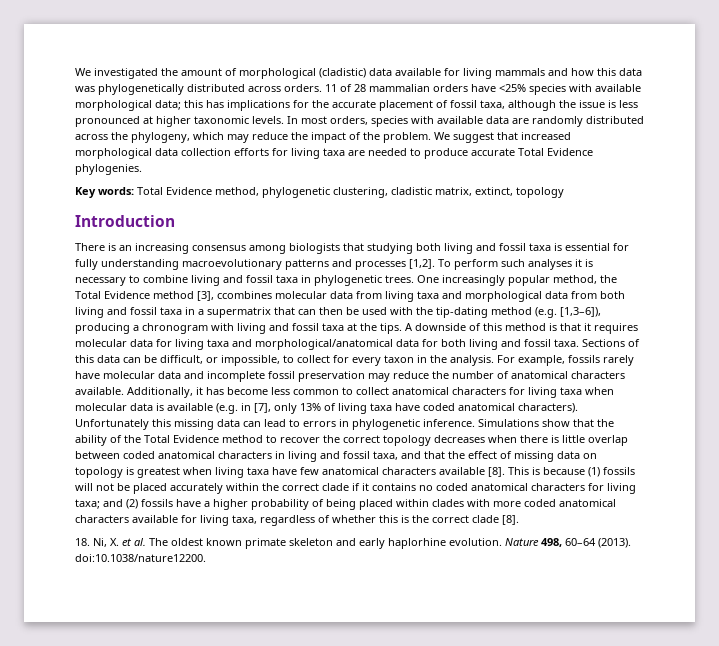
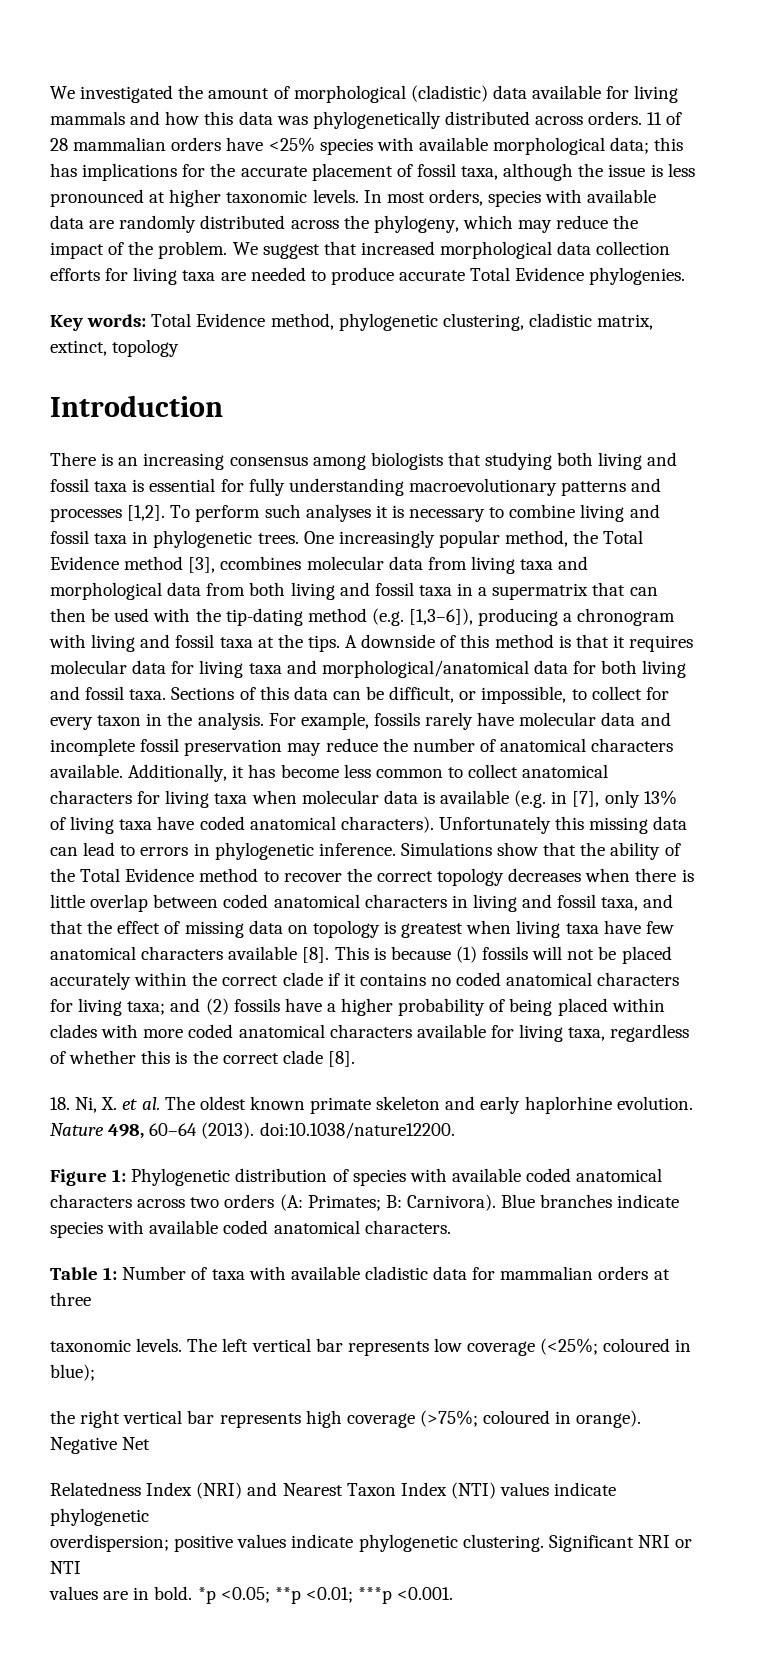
+ Figure 1: Phylogenetic distribution of species with available coded anatomical characters across two orders (A: Primates; B: Carnivora). Blue branches indicate species with available coded anatomical characters.
+ Table 1: Number of taxa with available cladistic data for mammalian orders at three
+ taxonomic levels. The left vertical bar represents low coverage (<25%; coloured in blue);
+ the right vertical bar represents high coverage (>75%; coloured in orange). Negative Net
+ Relatedness Index (NRI) and Nearest Taxon Index (NTI) values indicate phylogenetic
+ overdispersion; positive values indicate phylogenetic clustering. Significant NRI or NTI
+ values are in bold. *p <0.05; **p <0.01; ***p <0.001.

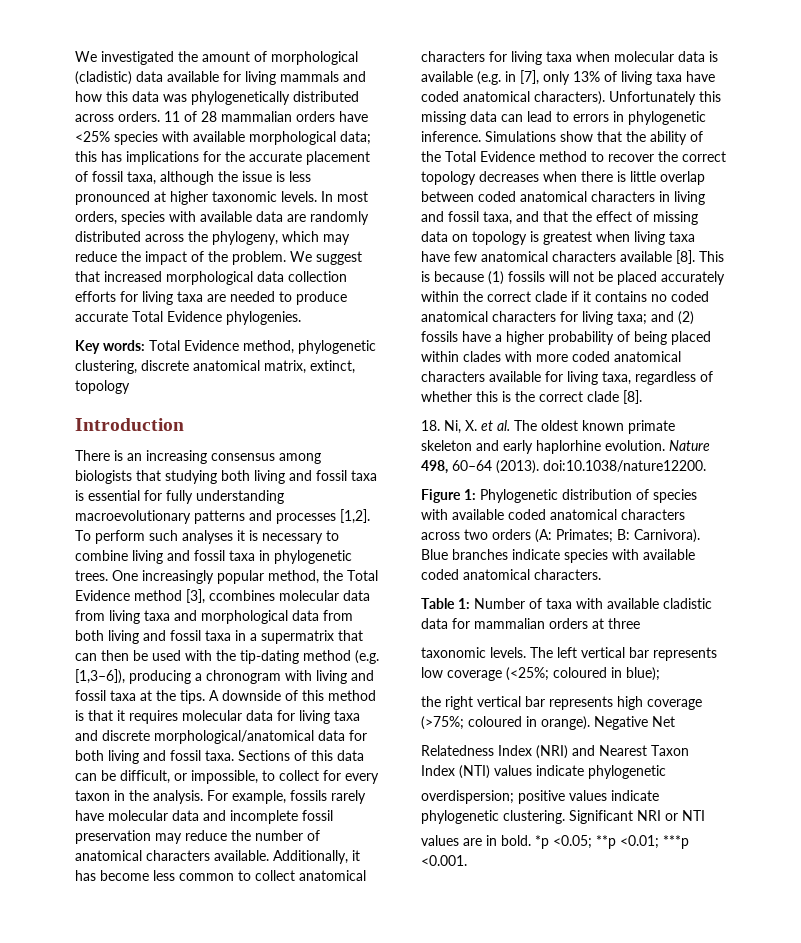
- Key words: Total Evidence method, phylogenetic clustering, cladistic matrix, extinct, topology
+ Key words: Total Evidence method, phylogenetic clustering, discrete anatomical matrix, extinct, topology
- A downside of this method is that it requires molecular data for living taxa and morphological/anatomical data for both living and fossil taxa.
+ A downside of this method is that it requires molecular data for living taxa and discrete morphological/anatomical data for both living and fossil taxa.

